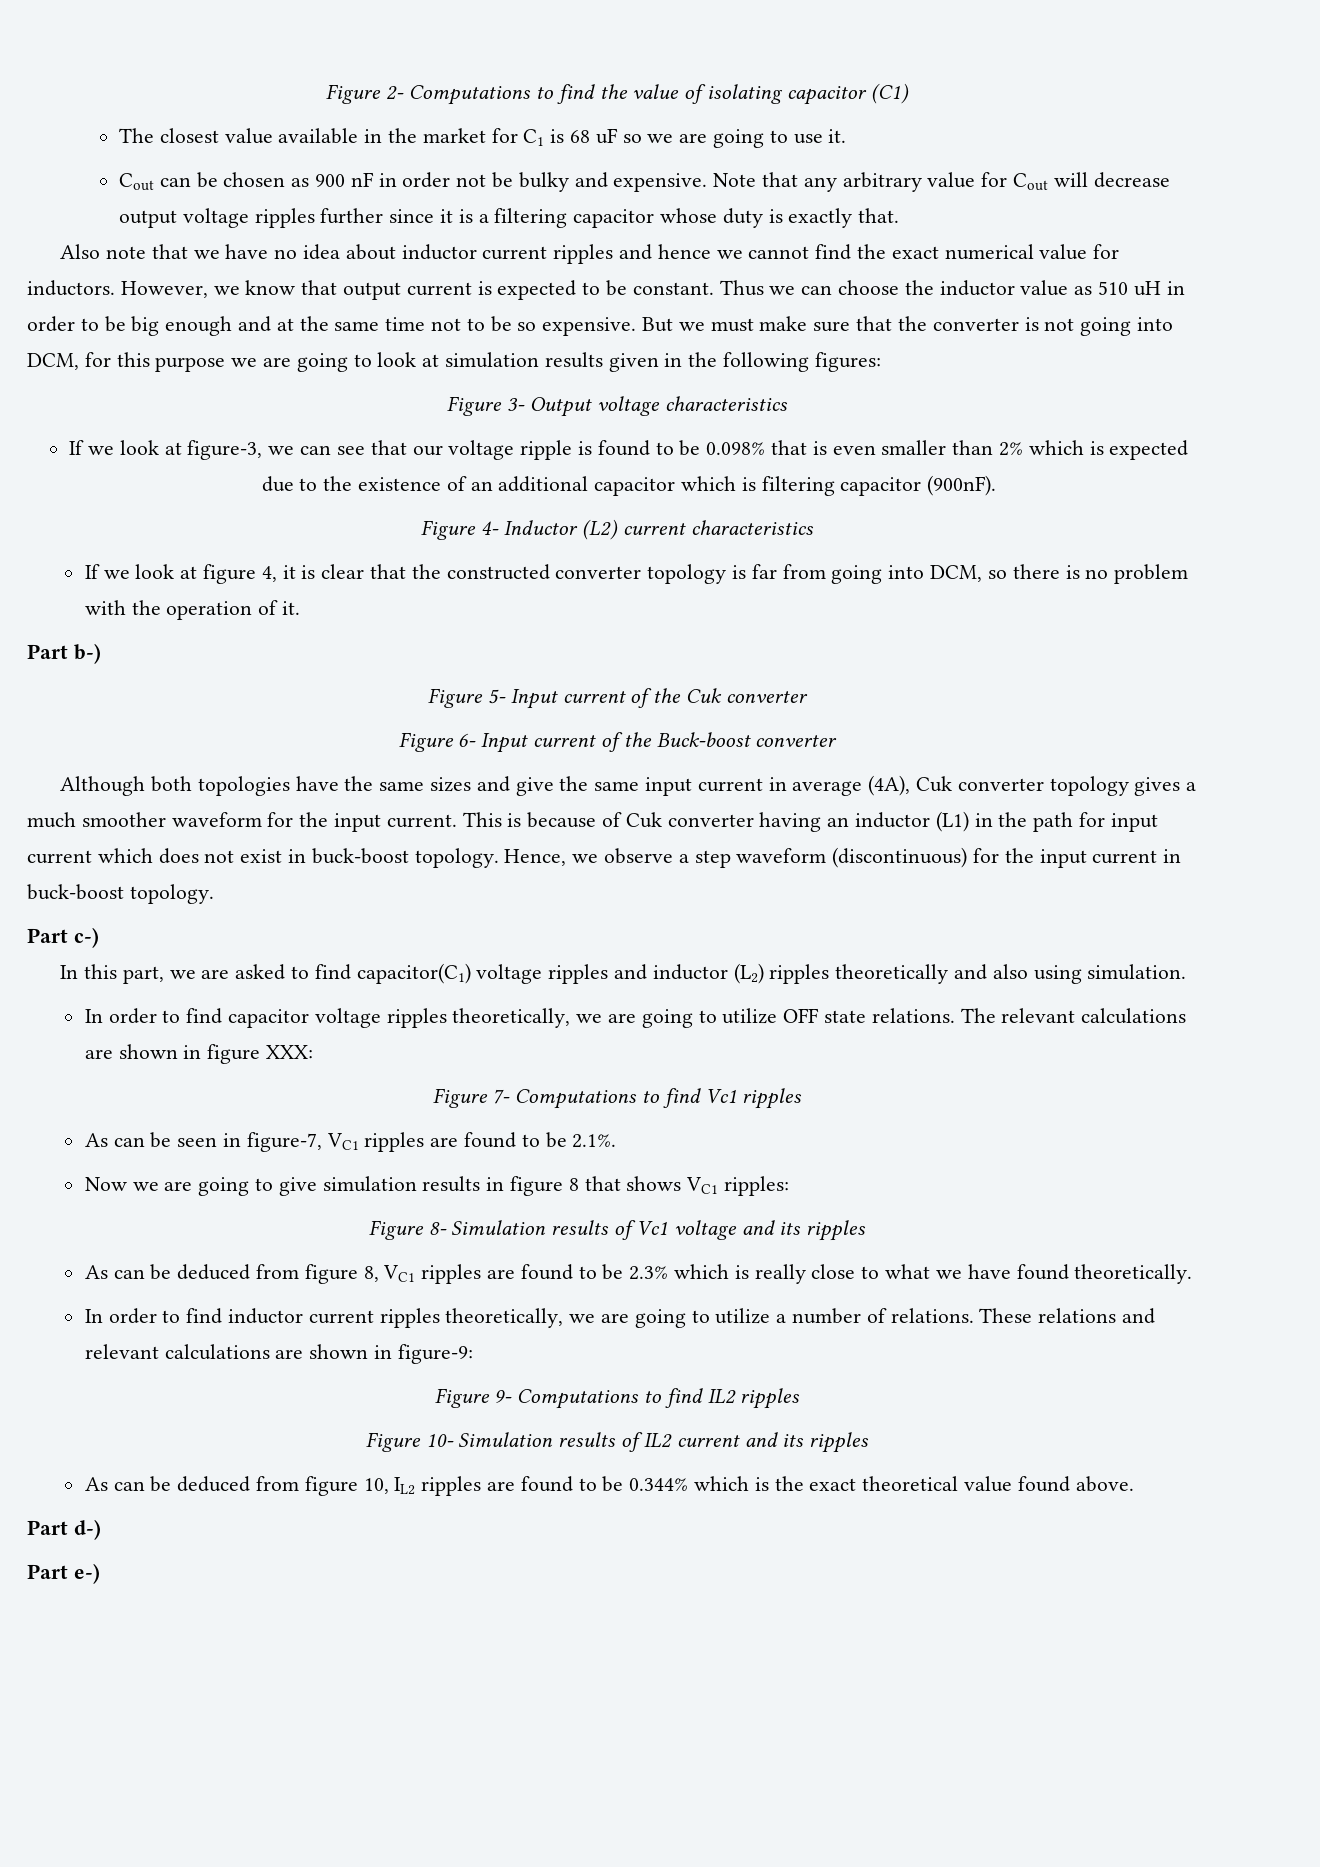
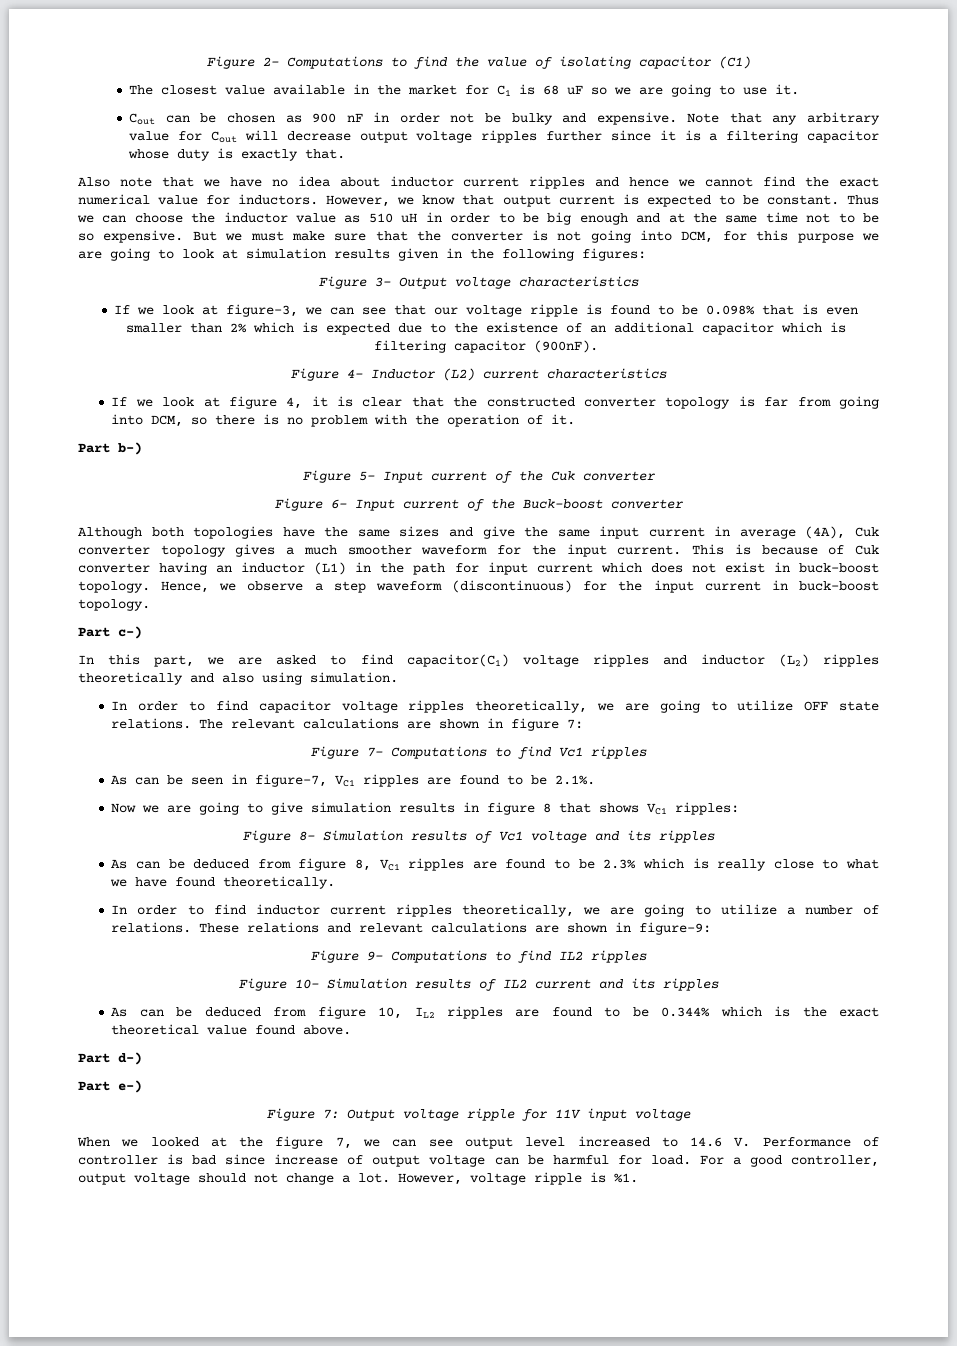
- The relevant calculations are shown in figure XXX:
+ The relevant calculations are shown in figure 7:
+ Figure 7: Output voltage ripple for 11V input voltage
+ When we looked at the figure 7, we can see output level increased to 14.6 V. Performance of controller is bad since increase of output voltage can be harmful for load. For a good controller, output voltage should not change a lot. However, voltage ripple is %1.

